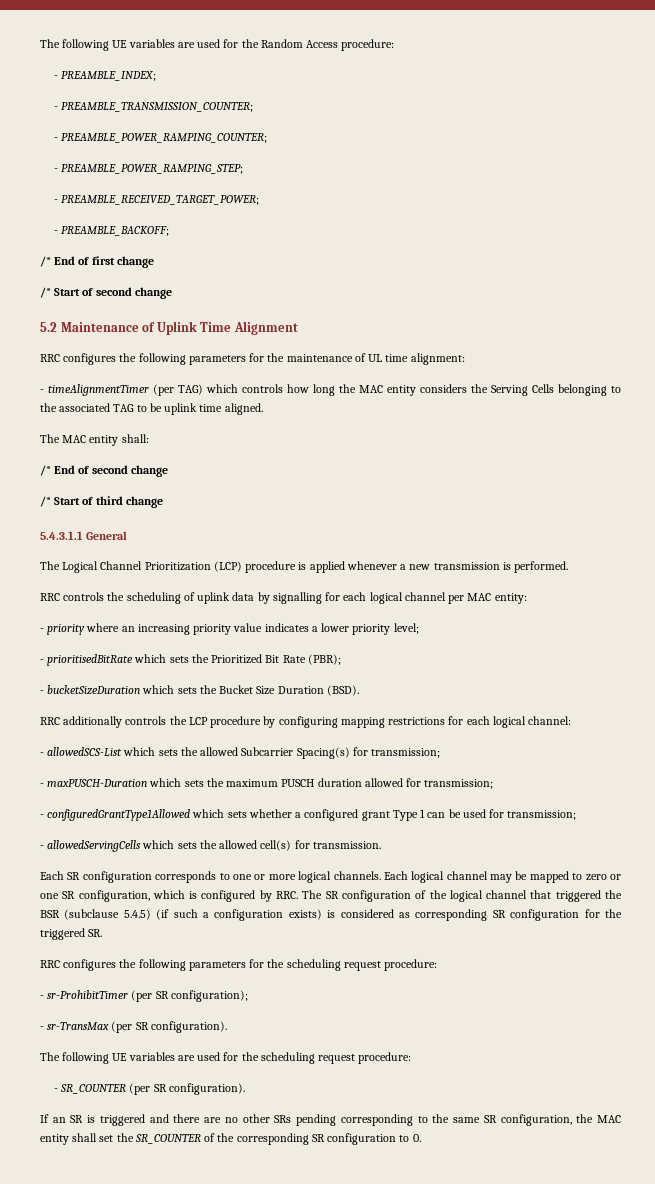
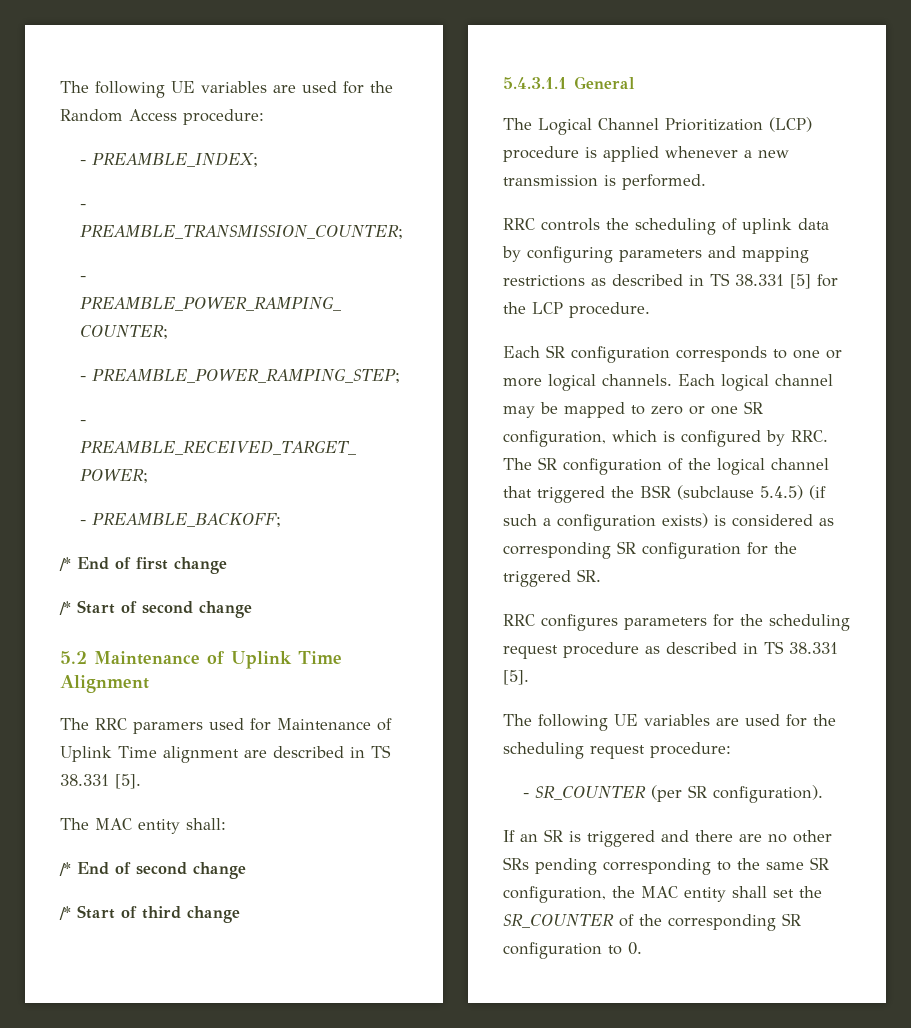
- RRC configures the following parameters for the maintenance of UL time alignment:
- - timeAlignmentTimer (per TAG) which controls how long the MAC entity considers the Serving Cells belonging to the associated TAG to be uplink time aligned.
+ The RRC paramers used for Maintenance of Uplink Time alignment are described in TS 38.331 [5].
- RRC controls the scheduling of uplink data by signalling for each logical channel per MAC entity:
- - priority where an increasing priority value indicates a lower priority level;
- - prioritisedBitRate which sets the Prioritized Bit Rate (PBR);
- - bucketSizeDuration which sets the Bucket Size Duration (BSD).
- RRC additionally controls the LCP procedure by configuring mapping restrictions for each logical channel:
- - allowedSCS-List which sets the allowed Subcarrier Spacing(s) for transmission;
- - maxPUSCH-Duration which sets the maximum PUSCH duration allowed for transmission;
- - configuredGrantType1Allowed which sets whether a configured grant Type 1 can be used for transmission;
- - allowedServingCells which sets the allowed cell(s) for transmission.
+ RRC controls the scheduling of uplink data by configuring parameters and mapping restrictions as described in TS 38.331 [5] for the LCP procedure.
- RRC configures the following parameters for the scheduling request procedure:
- - sr-ProhibitTimer (per SR configuration);
- - sr-TransMax (per SR configuration).
+ RRC configures parameters for the scheduling request procedure as described in TS 38.331 [5].

